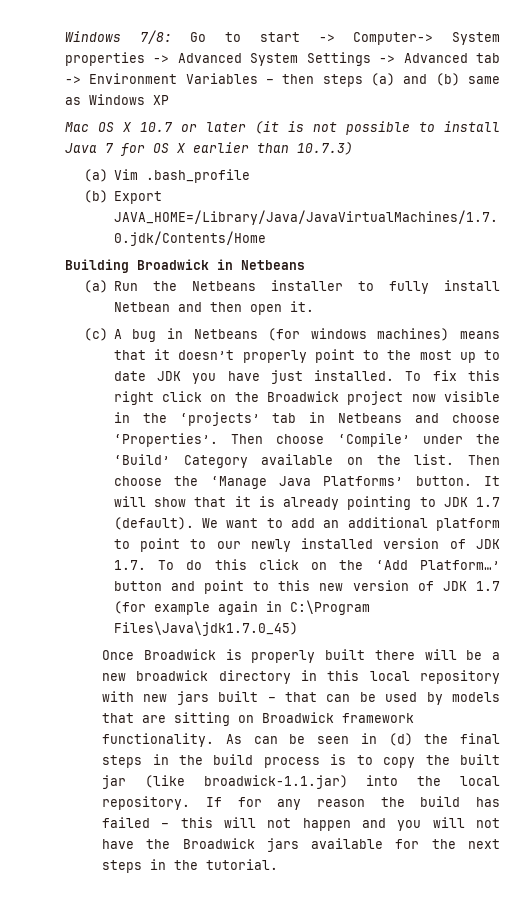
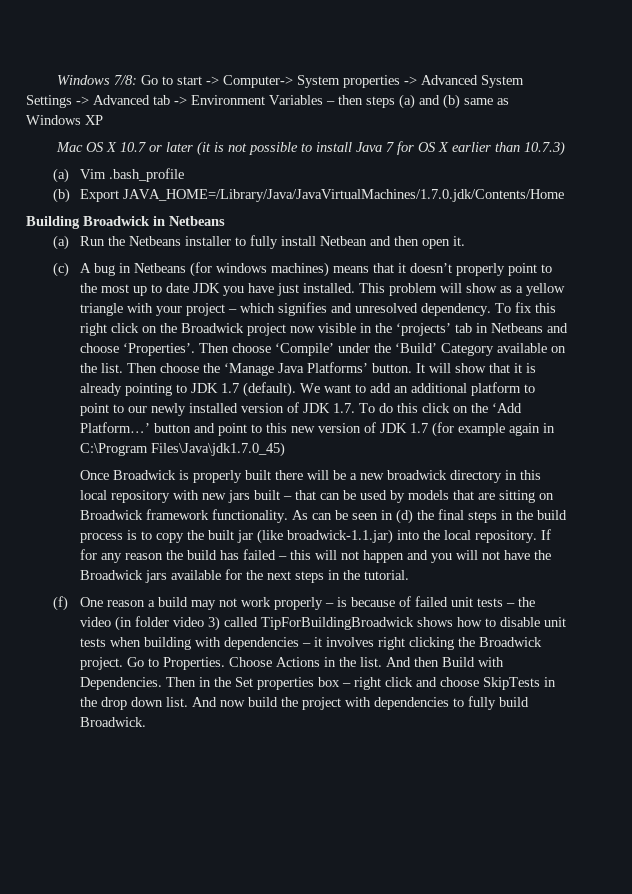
+ This problem will show as a yellow triangle with your project – which signifies and unresolved dependency.
+ (f) One reason a build may not work properly – is because of failed unit tests – the video (in folder video 3) called TipForBuildingBroadwick shows how to disable unit tests when building with dependencies – it involves right clicking the Broadwick project. Go to Properties. Choose Actions in the list. And then Build with Dependencies. Then in the Set properties box – right click and choose SkipTests in the drop down list. And now build the project with dependencies to fully build Broadwick.

